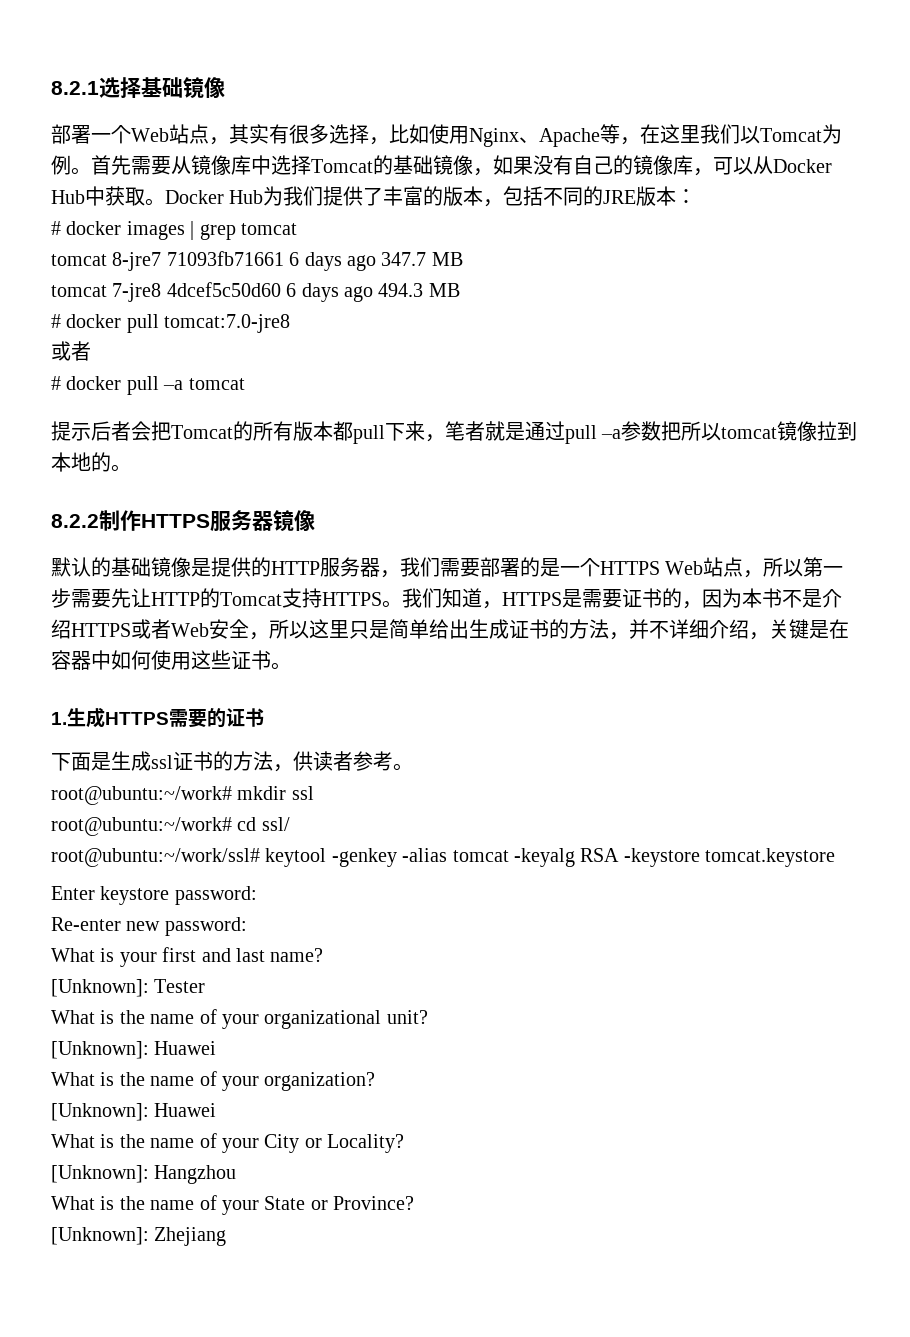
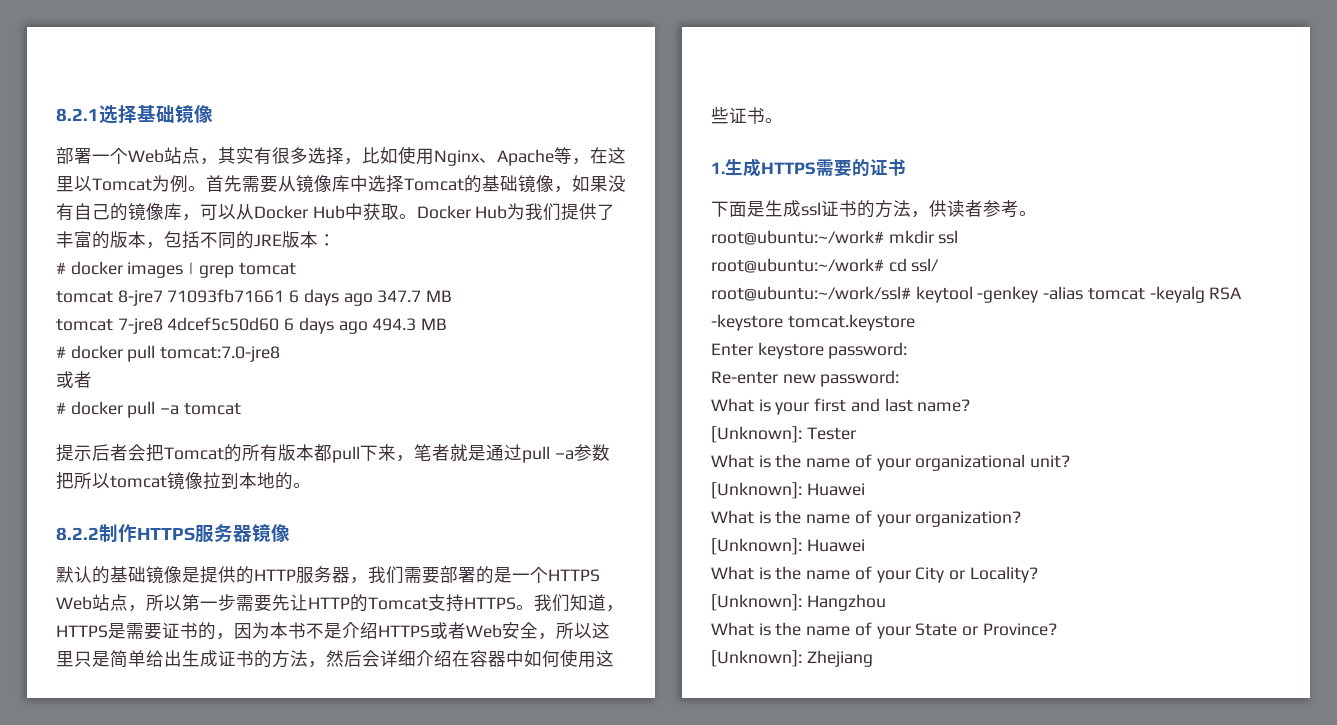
- 部署一个Web站点，其实有很多选择，比如使用Nginx、Apache等，在这里我们以Tomcat为例。
+ 部署一个Web站点，其实有很多选择，比如使用Nginx、Apache等，在这里以Tomcat为例。
- 我们知道，HTTPS是需要证书的，因为本书不是介绍HTTPS或者Web安全，所以这里只是简单给出生成证书的方法，并不详细介绍，关键是在容器中如何使用这些证书。
+ 我们知道，HTTPS是需要证书的，因为本书不是介绍HTTPS或者Web安全，所以这里只是简单给出生成证书的方法，然后会详细介绍在容器中如何使用这些证书。

